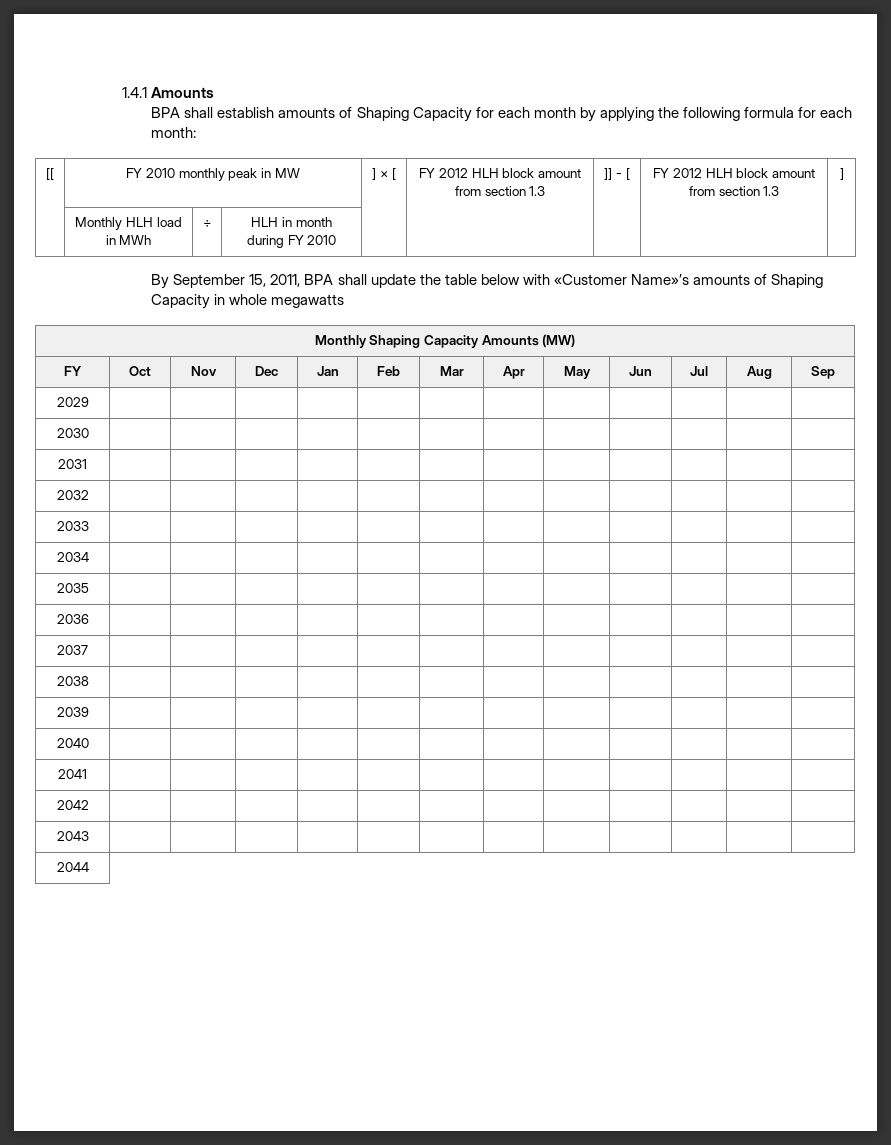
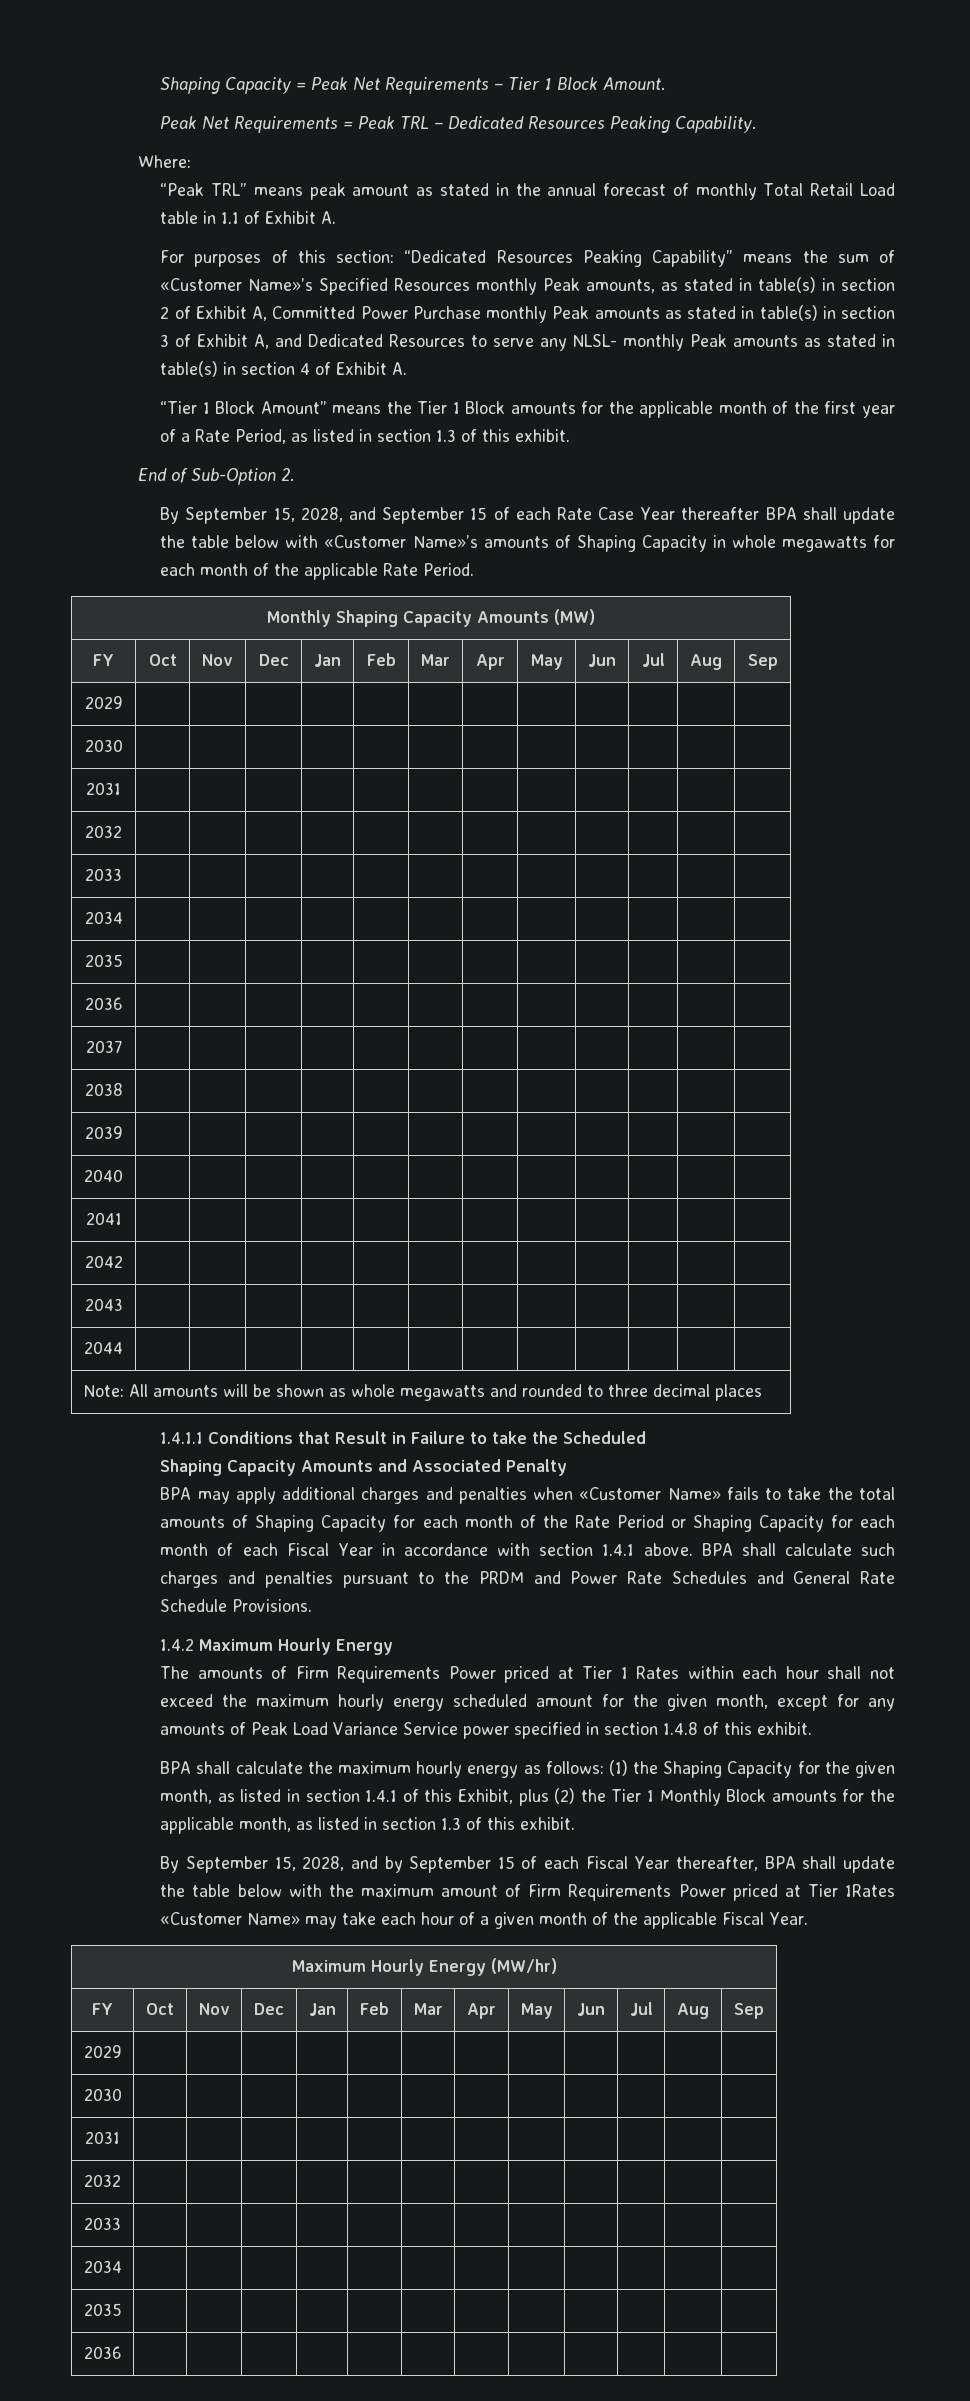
- 1.4.1 Amounts
- BPA shall establish amounts of Shaping Capacity for each month by applying the following formula for each month:
- [[ | FY 2010 monthly peak in MW | ] × [ | FY 2012 HLH block amount from section 1.3 | ]] - [ | FY 2012 HLH block amount from section 1.3 | ]
- | Monthly HLH load in MWh | ÷ | HLH in month during FY 2010 | | | | |
- By September 15, 2011, BPA shall update the table below with «Customer Name»’s amounts of Shaping Capacity in whole megawatts
+ Shaping Capacity = Peak Net Requirements – Tier 1 Block Amount.
+ Peak Net Requirements = Peak TRL – Dedicated Resources Peaking Capability.
+ Where:
+ “Peak TRL” means peak amount as stated in the annual forecast of monthly Total Retail Load table in 1.1 of Exhibit A.
+ For purposes of this section: “Dedicated Resources Peaking Capability” means the sum of «Customer Name»’s Specified Resources monthly Peak amounts, as stated in table(s) in section 2 of Exhibit A, Committed Power Purchase monthly Peak amounts as stated in table(s) in section 3 of Exhibit A, and Dedicated Resources to serve any NLSL- monthly Peak amounts as stated in table(s) in section 4 of Exhibit A.
+ “Tier 1 Block Amount” means the Tier 1 Block amounts for the applicable month of the first year of a Rate Period, as listed in section 1.3 of this exhibit.
+ End of Sub-Option 2.
+ By September 15, 2028, and September 15 of each Rate Case Year thereafter BPA shall update the table below with «Customer Name»’s amounts of Shaping Capacity in whole megawatts for each month of the applicable Rate Period.
- 2044
+ 2044 | | | | | | | | | | | |
+ Note: All amounts will be shown as whole megawatts and rounded to three decimal places
+ 1.4.1.1 Conditions that Result in Failure to take the Scheduled
+ Shaping Capacity Amounts and Associated Penalty
+ BPA may apply additional charges and penalties when «Customer Name» fails to take the total amounts of Shaping Capacity for each month of the Rate Period or Shaping Capacity for each month of each Fiscal Year in accordance with section 1.4.1 above. BPA shall calculate such charges and penalties pursuant to the PRDM and Power Rate Schedules and General Rate Schedule Provisions.
+ 1.4.2 Maximum Hourly Energy
+ The amounts of Firm Requirements Power priced at Tier 1 Rates within each hour shall not exceed the maximum hourly energy scheduled amount for the given month, except for any amounts of Peak Load Variance Service power specified in section 1.4.8 of this exhibit.
+ BPA shall calculate the maximum hourly energy as follows: (1) the Shaping Capacity for the given month, as listed in section 1.4.1 of this Exhibit, plus (2) the Tier 1 Monthly Block amounts for the applicable month, as listed in section 1.3 of this exhibit.
+ By September 15, 2028, and by September 15 of each Fiscal Year thereafter, BPA shall update the table below with the maximum amount of Firm Requirements Power priced at Tier 1Rates «Customer Name» may take each hour of a given month of the applicable Fiscal Year.
+ Maximum Hourly Energy (MW/hr)
+ FY | Oct | Nov | Dec | Jan | Feb | Mar | Apr | May | Jun | Jul | Aug | Sep
+ 2029 | | | | | | | | | | | |
+ 2030 | | | | | | | | | | | |
+ 2031 | | | | | | | | | | | |
+ 2032 | | | | | | | | | | | |
+ 2033 | | | | | | | | | | | |
+ 2034 | | | | | | | | | | | |
+ 2035 | | | | | | | | | | | |
+ 2036 | | | | | | | | | | | |

